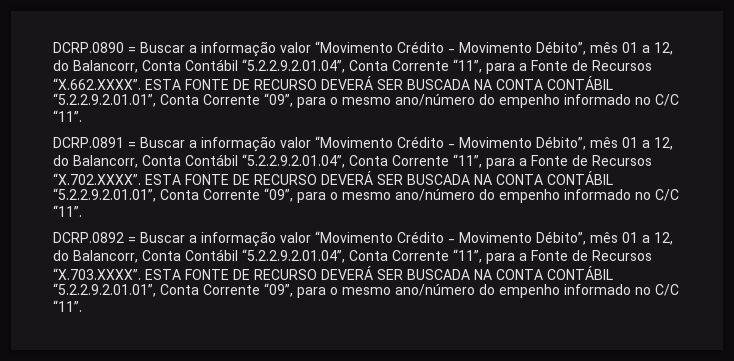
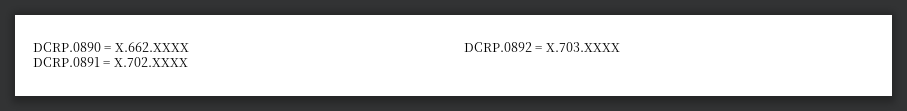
- DCRP.0890 = Buscar a informação valor “Movimento Crédito - Movimento Débito”, mês 01 a 12, do Balancorr, Conta Contábil “5.2.2.9.2.01.04”, Conta Corrente “11”, para a Fonte de Recursos “X.662.XXXX”. ESTA FONTE DE RECURSO DEVERÁ SER BUSCADA NA CONTA CONTÁBIL “5.2.2.9.2.01.01”, Conta Corrente “09”, para o mesmo ano/número do empenho informado no C/C “11”.
- DCRP.0891 = Buscar a informação valor “Movimento Crédito - Movimento Débito”, mês 01 a 12, do Balancorr, Conta Contábil “5.2.2.9.2.01.04”, Conta Corrente “11”, para a Fonte de Recursos “X.702.XXXX”. ESTA FONTE DE RECURSO DEVERÁ SER BUSCADA NA CONTA CONTÁBIL “5.2.2.9.2.01.01”, Conta Corrente “09”, para o mesmo ano/número do empenho informado no C/C “11”.
- DCRP.0892 = Buscar a informação valor “Movimento Crédito - Movimento Débito”, mês 01 a 12, do Balancorr, Conta Contábil “5.2.2.9.2.01.04”, Conta Corrente “11”, para a Fonte de Recursos “X.703.XXXX”. ESTA FONTE DE RECURSO DEVERÁ SER BUSCADA NA CONTA CONTÁBIL “5.2.2.9.2.01.01”, Conta Corrente “09”, para o mesmo ano/número do empenho informado no C/C “11”.
+ DCRP.0890 = X.662.XXXX
+ DCRP.0891 = X.702.XXXX
+ DCRP.0892 = X.703.XXXX

